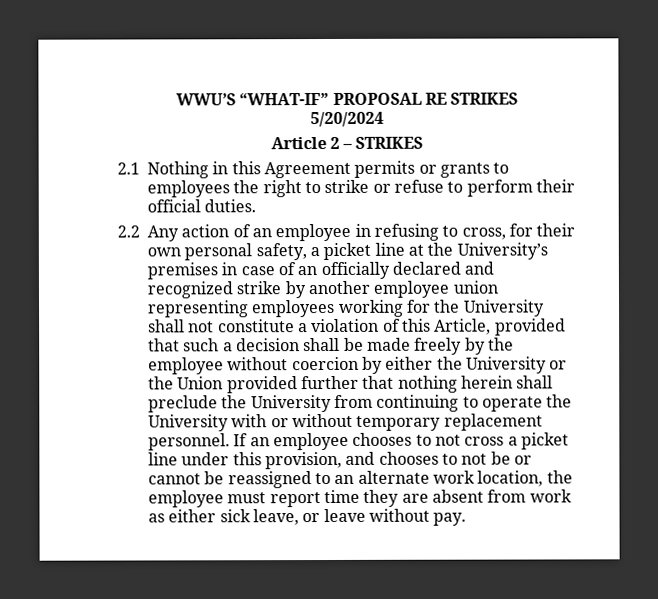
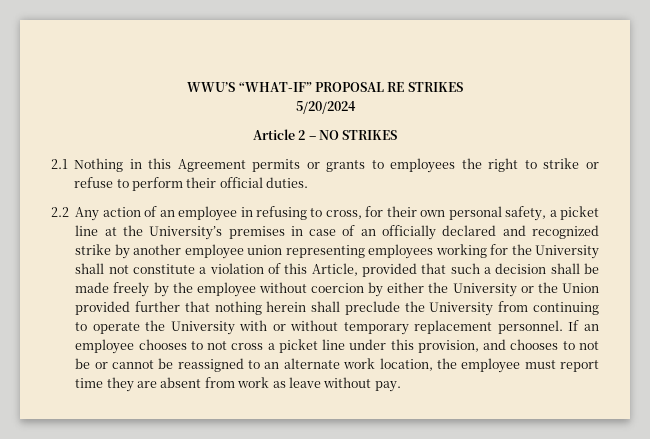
- Article 2 – STRIKES
+ Article 2 – NO STRIKES
- If an employee chooses to not cross a picket line under this provision, and chooses to not be or cannot be reassigned to an alternate work location, the employee must report time they are absent from work as either sick leave, or leave without pay.
+ If an employee chooses to not cross a picket line under this provision, and chooses to not be or cannot be reassigned to an alternate work location, the employee must report time they are absent from work as leave without pay.

